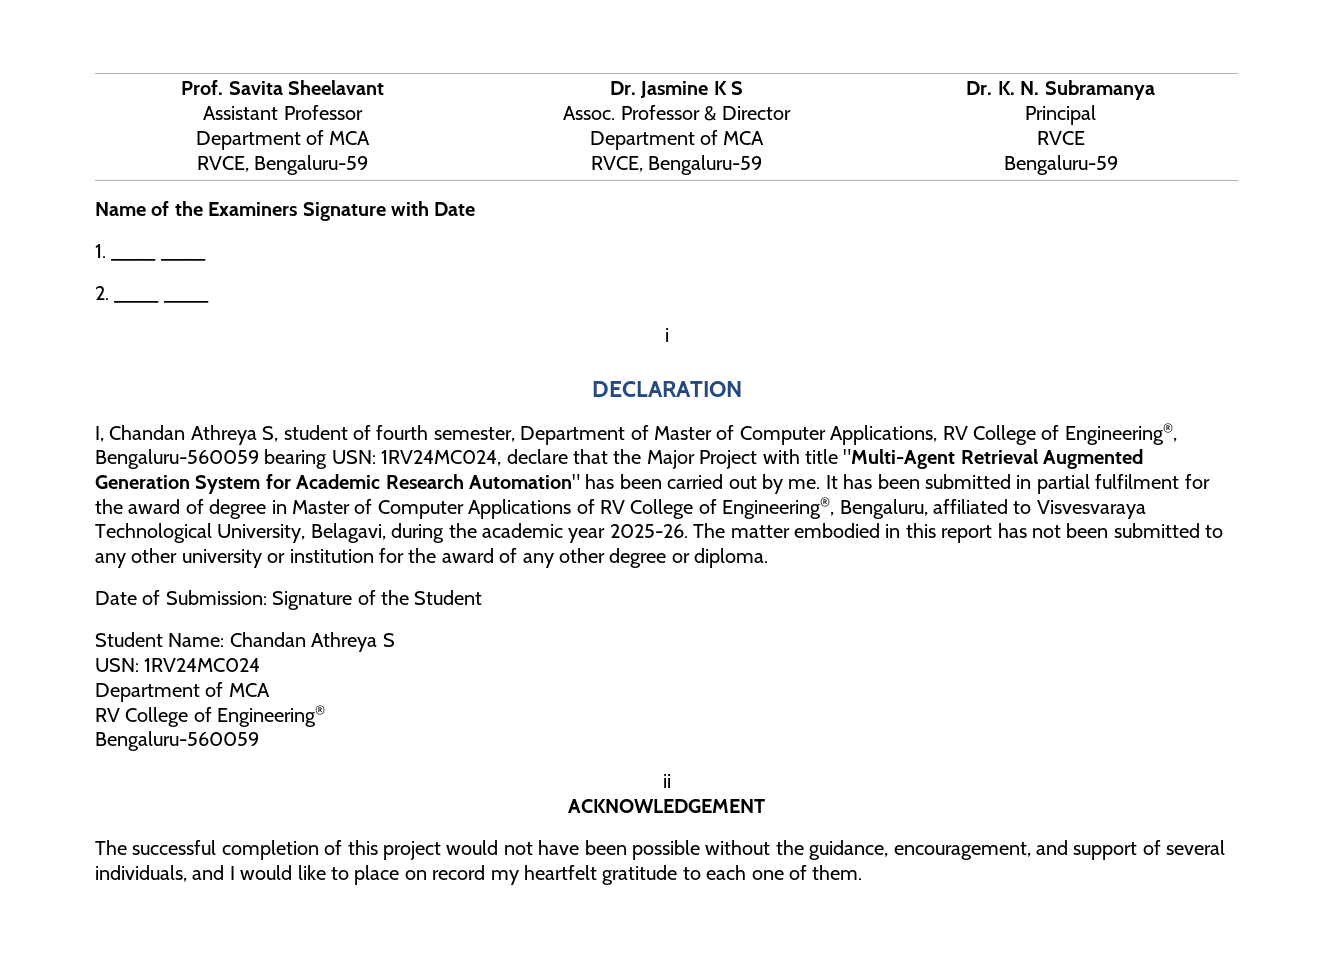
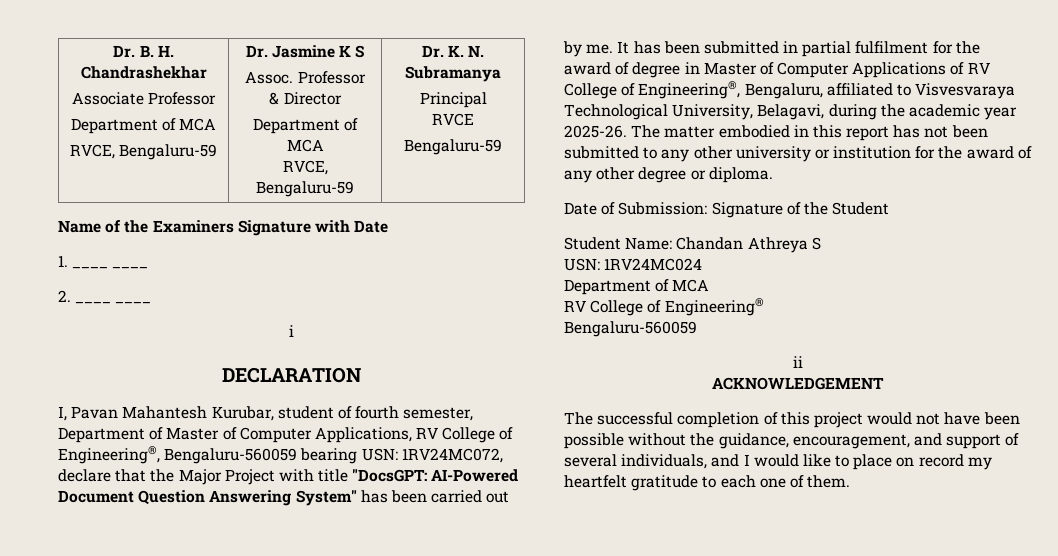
- Prof. Savita Sheelavant
- Assistant Professor
+ Dr. B. H. Chandrashekhar
+ Associate Professor
- I, Chandan Athreya S, student of fourth semester, Department of Master of Computer Applications, RV College of Engineering®, Bengaluru-560059 bearing USN: 1RV24MC024, declare that the Major Project with title "Multi-Agent Retrieval Augmented Generation System for Academic Research Automation" has been carried out by me.
+ I, Pavan Mahantesh Kurubar, student of fourth semester, Department of Master of Computer Applications, RV College of Engineering®, Bengaluru-560059 bearing USN: 1RV24MC072, declare that the Major Project with title "DocsGPT: AI-Powered Document Question Answering System" has been carried out by me.

